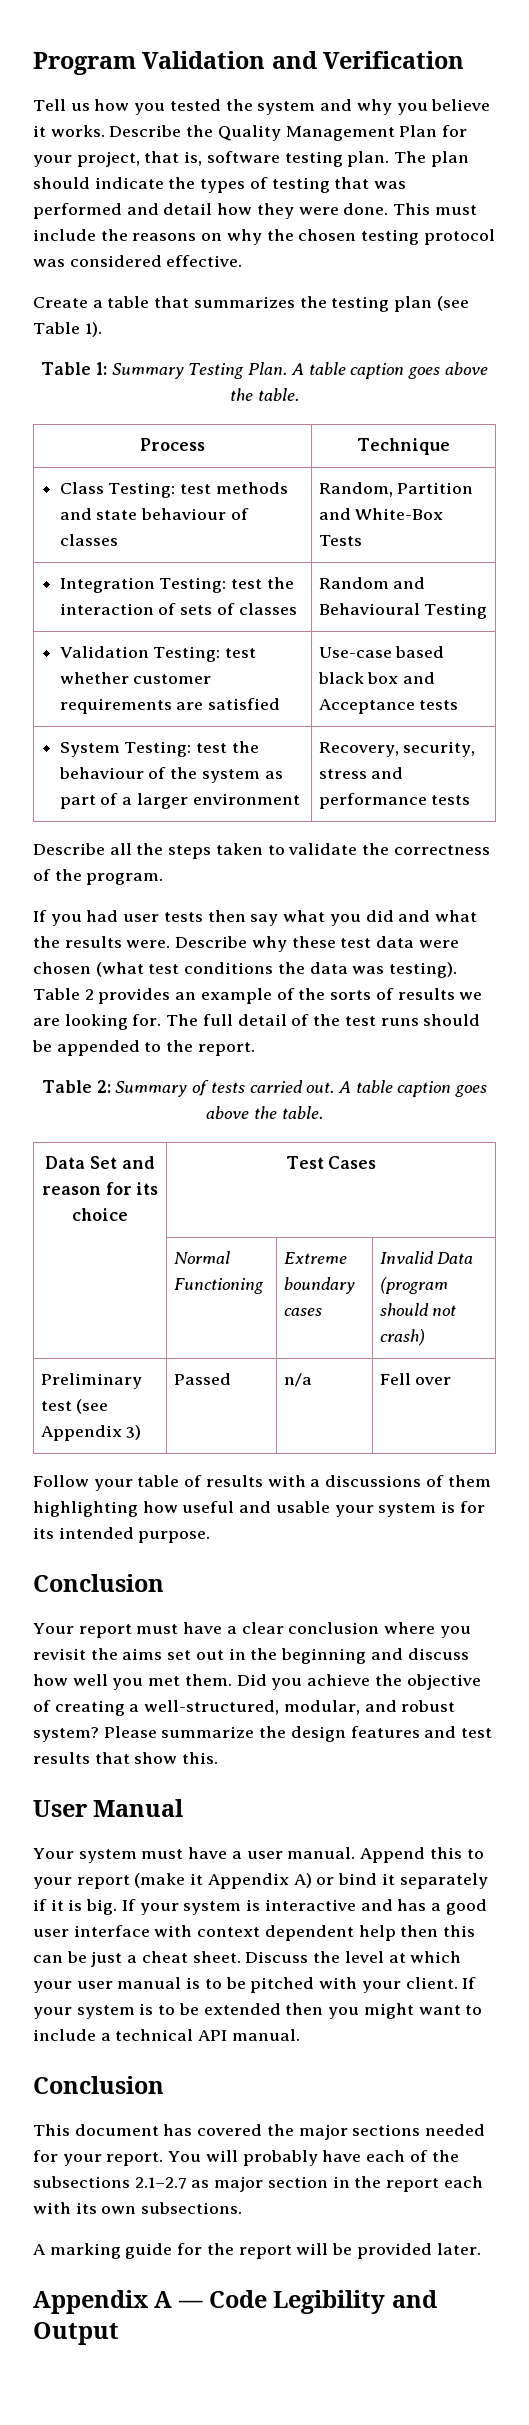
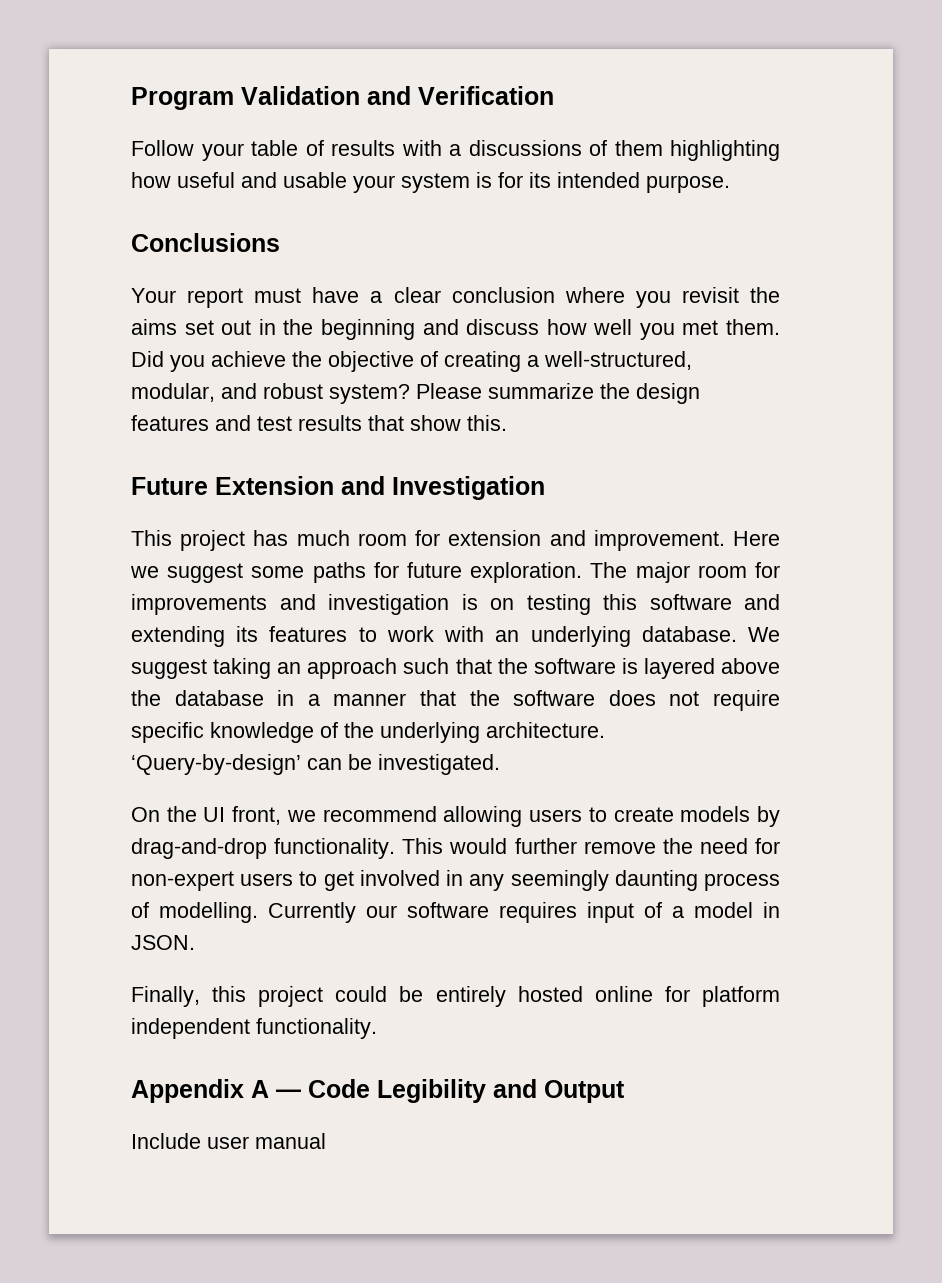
- Tell us how you tested the system and why you believe it works. Describe the Quality Management Plan for your project, that is, software testing plan. The plan should indicate the types of testing that was performed and detail how they were done. This must include the reasons on why the chosen testing protocol was considered effective.
- Create a table that summarizes the testing plan (see Table 1).
- Table 1: Summary Testing Plan. A table caption goes above the table.
- Process | Technique
- Class Testing: test methods and state behaviour of classes | Random, Partition and White-Box Tests
- Integration Testing: test the interaction of sets of classes | Random and Behavioural Testing
- Validation Testing: test whether customer requirements are satisfied | Use-case based black box and Acceptance tests
- System Testing: test the behaviour of the system as part of a larger environment | Recovery, security, stress and performance tests
- Describe all the steps taken to validate the correctness of the program.
- If you had user tests then say what you did and what the results were. Describe why these test data were chosen (what test conditions the data was testing). Table 2 provides an example of the sorts of results we are looking for. The full detail of the test runs should be appended to the report.
- Table 2: Summary of tests carried out. A table caption goes above the table.
- Data Set and reason for its choice | Test Cases
- | Normal Functioning | Extreme boundary cases | Invalid Data (program should not crash)
- Preliminary test (see Appendix 3) | Passed | n/a | Fell over
  Follow your table of results with a discussions of them highlighting how useful and usable your system is for its intended purpose.
- Conclusion
+ Conclusions
- User Manual
- Your system must have a user manual. Append this to your report (make it Appendix A) or bind it separately if it is big. If your system is interactive and has a good user interface with context dependent help then this can be just a cheat sheet. Discuss the level at which your user manual is to be pitched with your client. If your system is to be extended then you might want to include a technical API manual.
- Conclusion
- This document has covered the major sections needed for your report. You will probably have each of the subsections 2.1–2.7 as major section in the report each with its own subsections.
- A marking guide for the report will be provided later.
+ Future Extension and Investigation
+ This project has much room for extension and improvement. Here we suggest some paths for future exploration. The major room for improvements and investigation is on testing this software and extending its features to work with an underlying database. We suggest taking an approach such that the software is layered above the database in a manner that the software does not require specific knowledge of the underlying architecture. ‘Query-by-design’ can be investigated.
+ On the UI front, we recommend allowing users to create models by drag-and-drop functionality. This would further remove the need for non-expert users to get involved in any seemingly daunting process of modelling. Currently our software requires input of a model in JSON.
+ Finally, this project could be entirely hosted online for platform independent functionality.
+ Include user manual

